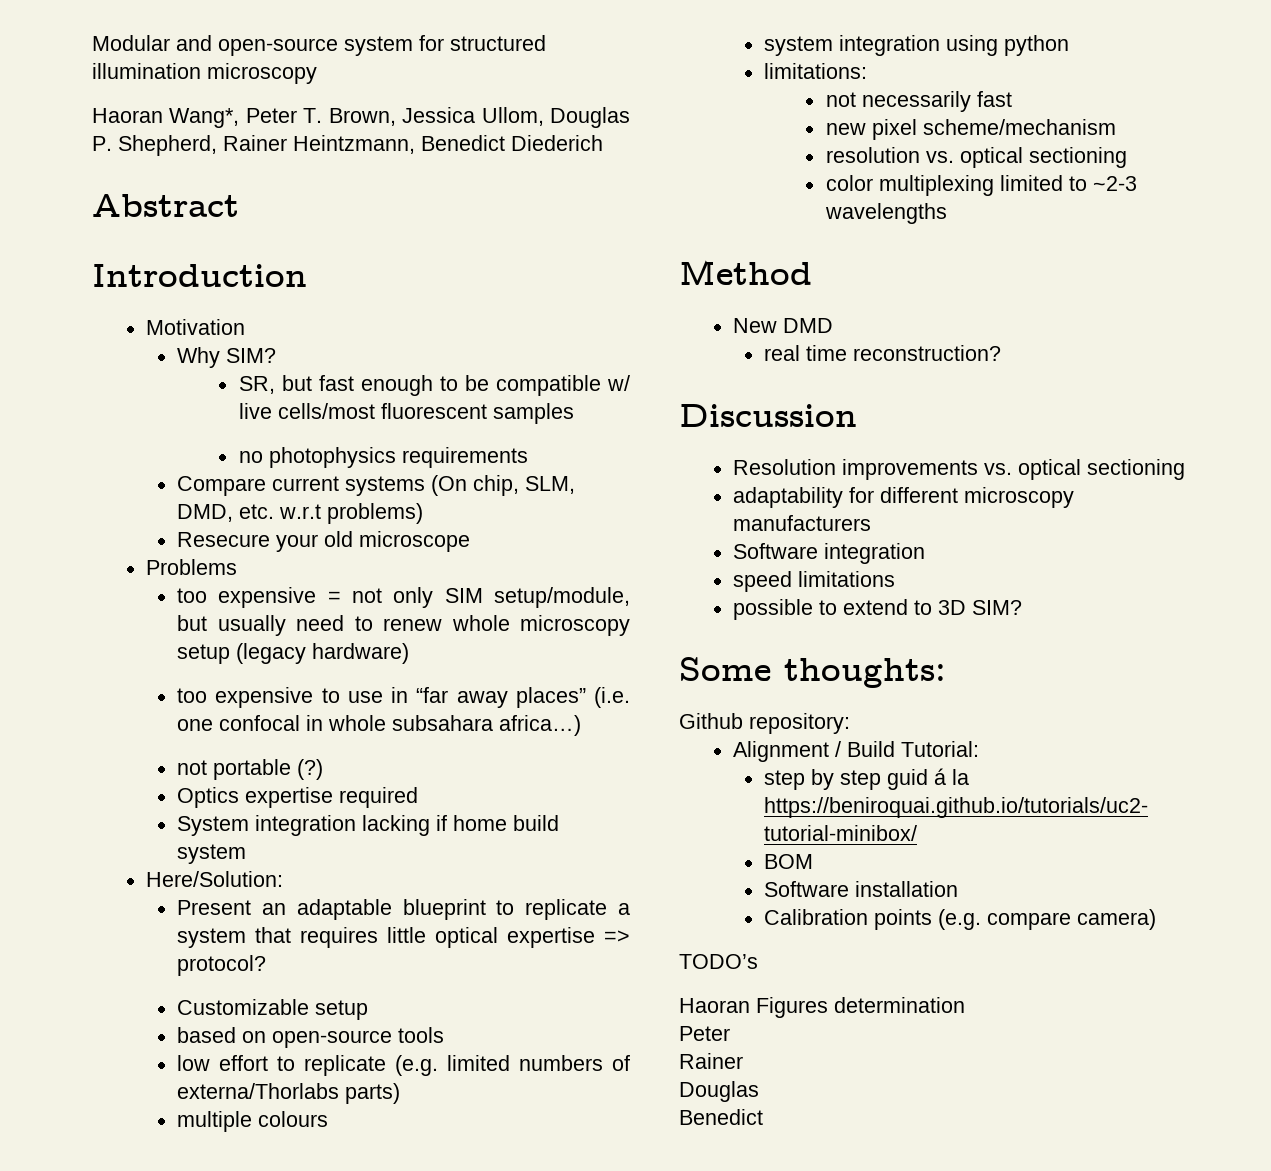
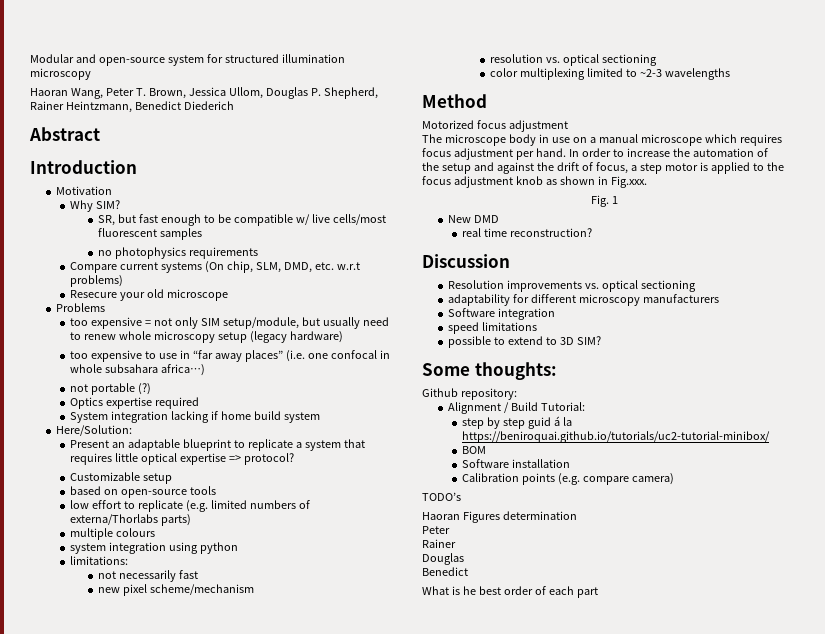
- Haoran Wang*, Peter T. Brown, Jessica Ullom, Douglas P. Shepherd, Rainer Heintzmann, Benedict Diederich
+ Haoran Wang, Peter T. Brown, Jessica Ullom, Douglas P. Shepherd, Rainer Heintzmann, Benedict Diederich
+ Motorized focus adjustment
+ The microscope body in use on a manual microscope which requires focus adjustment per hand. In order to increase the automation of the setup and against the drift of focus, a step motor is applied to the focus adjustment knob as shown in Fig.xxx.
+ Fig. 1
+ What is he best order of each part

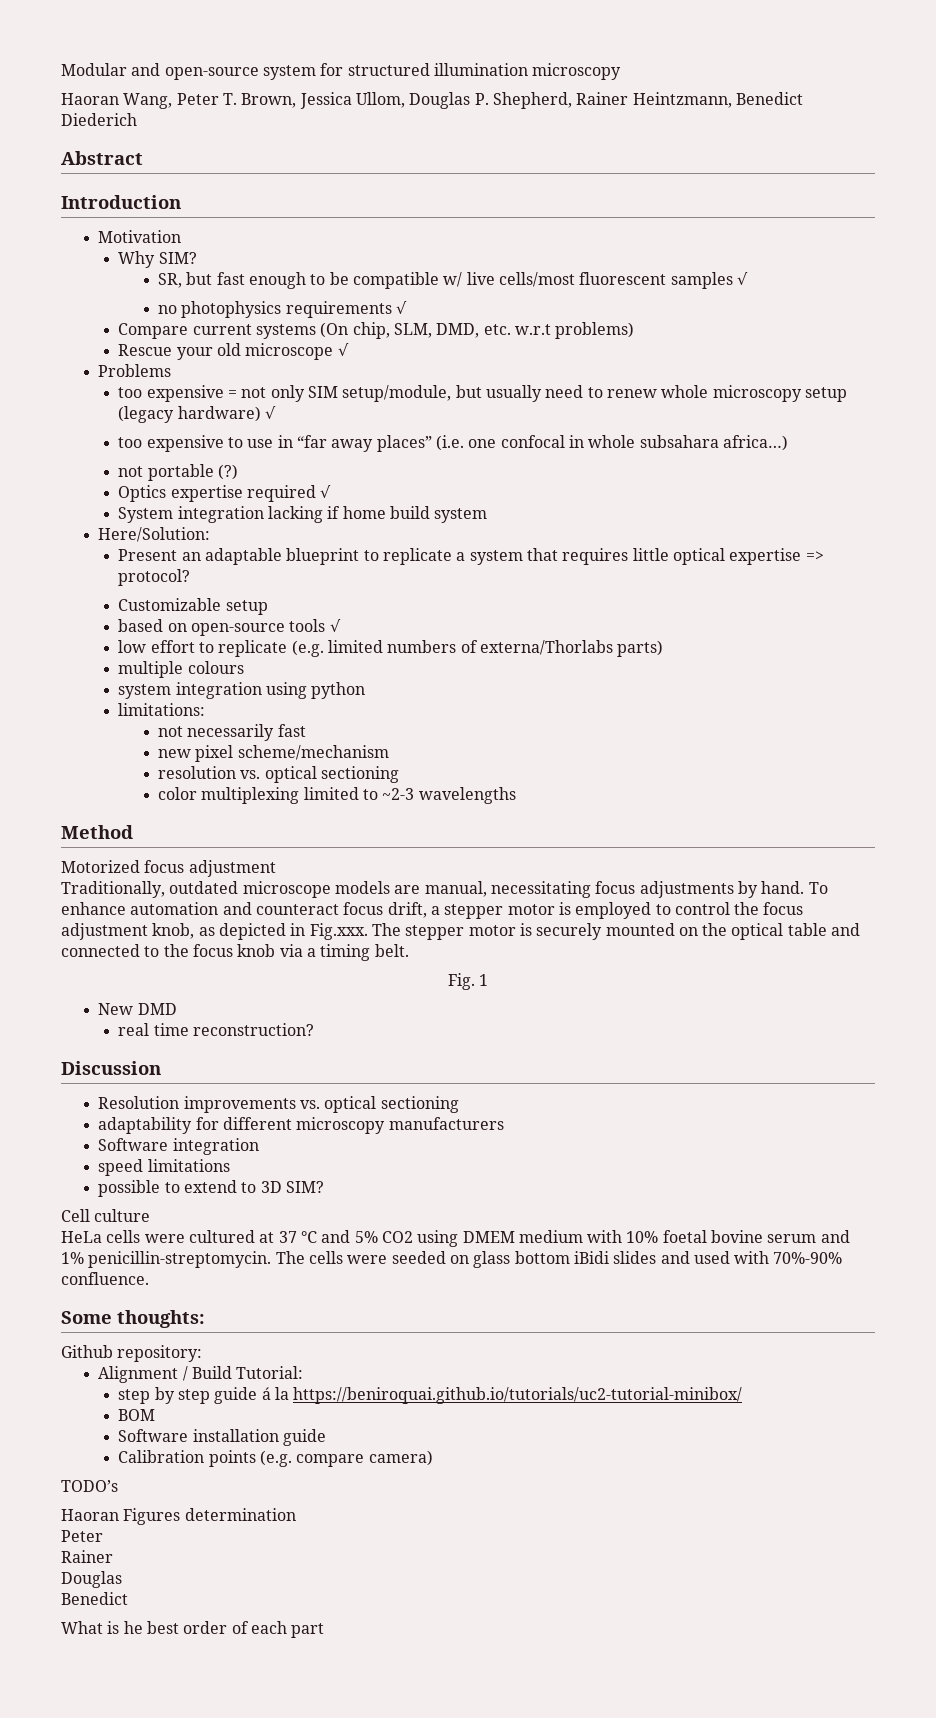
- SR, but fast enough to be compatible w/ live cells/most fluorescent samples
+ SR, but fast enough to be compatible w/ live cells/most fluorescent samples √
- no photophysics requirements
+ no photophysics requirements √
- Resecure your old microscope
+ Rescue your old microscope √
- too expensive = not only SIM setup/module, but usually need to renew whole microscopy setup (legacy hardware)
+ too expensive = not only SIM setup/module, but usually need to renew whole microscopy setup (legacy hardware) √
- Optics expertise required
+ Optics expertise required √
- based on open-source tools
+ based on open-source tools √
- The microscope body in use on a manual microscope which requires focus adjustment per hand. In order to increase the automation of the setup and against the drift of focus, a step motor is applied to the focus adjustment knob as shown in Fig.xxx.
+ Traditionally, outdated microscope models are manual, necessitating focus adjustments by hand. To enhance automation and counteract focus drift, a stepper motor is employed to control the focus adjustment knob, as depicted in Fig.xxx. The stepper motor is securely mounted on the optical table and connected to the focus knob via a timing belt.
+ Cell culture
+ HeLa cells were cultured at 37 ℃ and 5% CO2 using DMEM medium with 10% foetal bovine serum and 1% penicillin-streptomycin. The cells were seeded on glass bottom iBidi slides and used with 70%-90% confluence.
- step by step guid á la https://beniroquai.github.io/tutorials/uc2-tutorial-minibox/
+ step by step guide á la https://beniroquai.github.io/tutorials/uc2-tutorial-minibox/
- Software installation
+ Software installation guide

